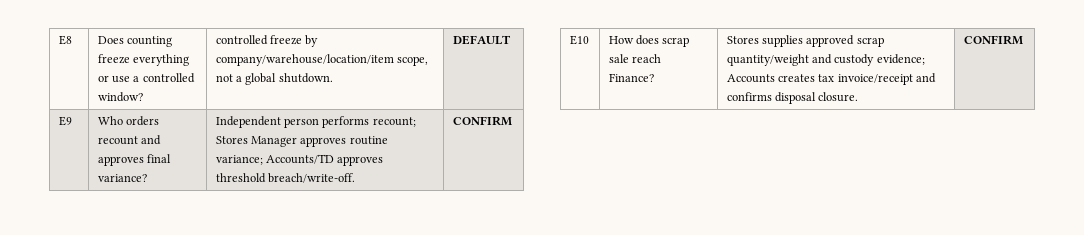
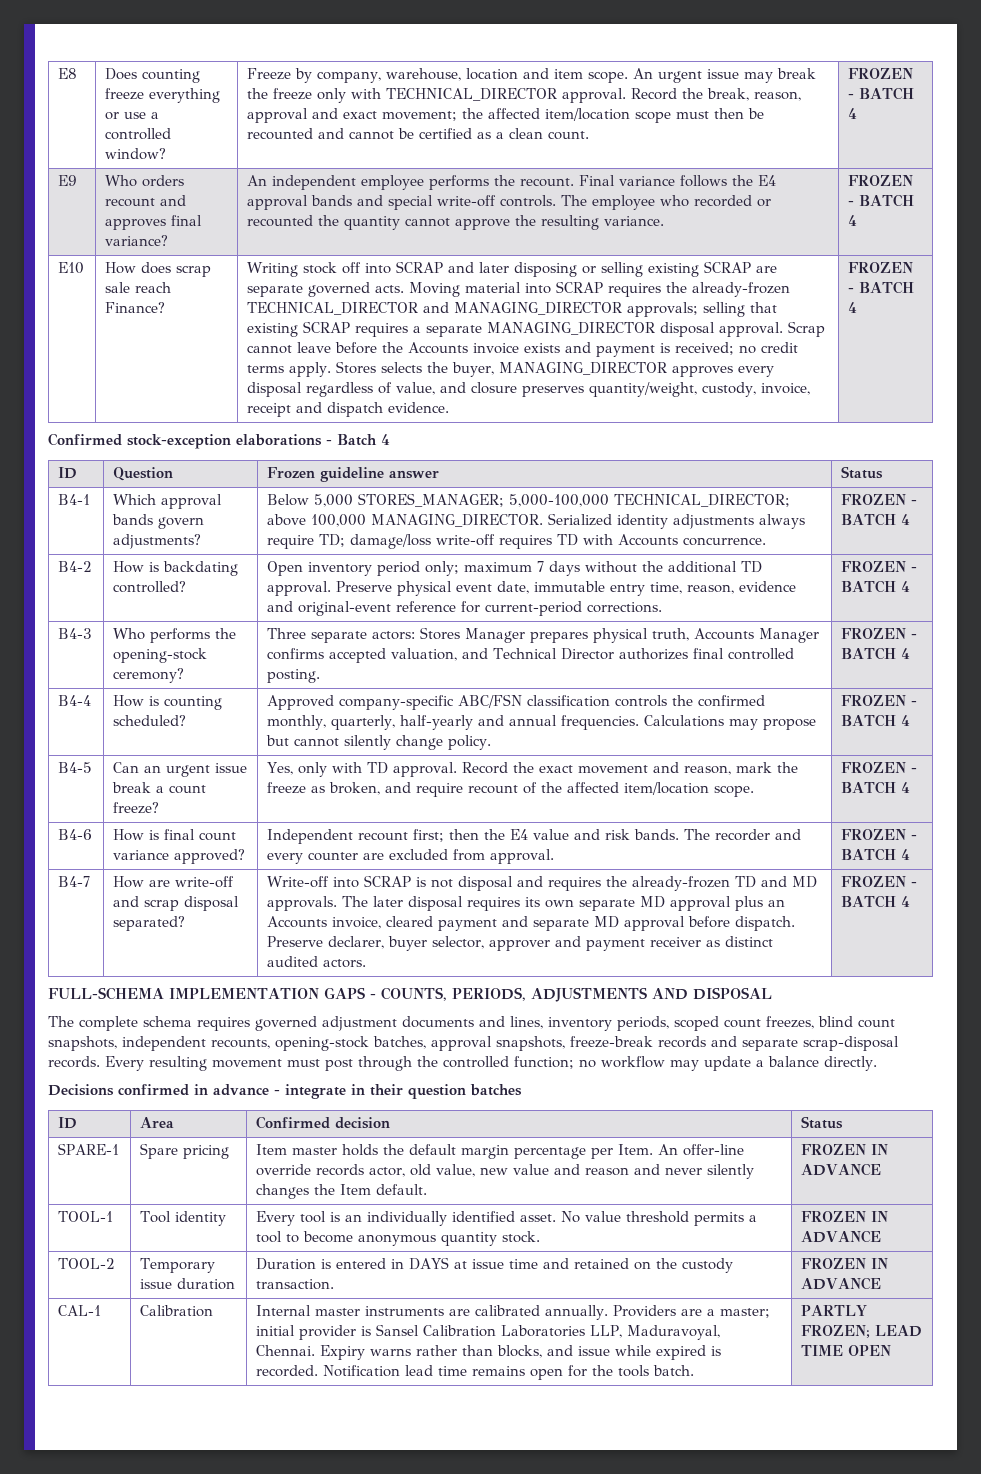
- controlled freeze by company/warehouse/location/item scope, not a global shutdown. | DEFAULT
+ Freeze by company, warehouse, location and item scope. An urgent issue may break the freeze only with TECHNICAL_DIRECTOR approval. Record the break, reason, approval and exact movement; the affected item/location scope must then be recounted and cannot be certified as a clean count. | FROZEN - BATCH 4
- Independent person performs recount; Stores Manager approves routine variance; Accounts/TD approves threshold breach/write-off. | CONFIRM
+ An independent employee performs the recount. Final variance follows the E4 approval bands and special write-off controls. The employee who recorded or recounted the quantity cannot approve the resulting variance. | FROZEN - BATCH 4
- Stores supplies approved scrap quantity/weight and custody evidence; Accounts creates tax invoice/receipt and confirms disposal closure. | CONFIRM
+ Writing stock off into SCRAP and later disposing or selling existing SCRAP are separate governed acts. Moving material into SCRAP requires the already-frozen TECHNICAL_DIRECTOR and MANAGING_DIRECTOR approvals; selling that existing SCRAP requires a separate MANAGING_DIRECTOR disposal approval. Scrap cannot leave before the Accounts invoice exists and payment is received; no credit terms apply. Stores selects the buyer, MANAGING_DIRECTOR approves every disposal regardless of value, and closure preserves quantity/weight, custody, invoice, receipt and dispatch evidence. | FROZEN - BATCH 4
+ Confirmed stock-exception elaborations - Batch 4
+ ID | Question | Frozen guideline answer | Status
+ B4-1 | Which approval bands govern adjustments? | Below 5,000 STORES_MANAGER; 5,000-100,000 TECHNICAL_DIRECTOR; above 100,000 MANAGING_DIRECTOR. Serialized identity adjustments always require TD; damage/loss write-off requires TD with Accounts concurrence. | FROZEN - BATCH 4
+ B4-2 | How is backdating controlled? | Open inventory period only; maximum 7 days without the additional TD approval. Preserve physical event date, immutable entry time, reason, evidence and original-event reference for current-period corrections. | FROZEN - BATCH 4
+ B4-3 | Who performs the opening-stock ceremony? | Three separate actors: Stores Manager prepares physical truth, Accounts Manager confirms accepted valuation, and Technical Director authorizes final controlled posting. | FROZEN - BATCH 4
+ B4-4 | How is counting scheduled? | Approved company-specific ABC/FSN classification controls the confirmed monthly, quarterly, half-yearly and annual frequencies. Calculations may propose but cannot silently change policy. | FROZEN - BATCH 4
+ B4-5 | Can an urgent issue break a count freeze? | Yes, only with TD approval. Record the exact movement and reason, mark the freeze as broken, and require recount of the affected item/location scope. | FROZEN - BATCH 4
+ B4-6 | How is final count variance approved? | Independent recount first; then the E4 value and risk bands. The recorder and every counter are excluded from approval. | FROZEN - BATCH 4
+ B4-7 | How are write-off and scrap disposal separated? | Write-off into SCRAP is not disposal and requires the already-frozen TD and MD approvals. The later disposal requires its own separate MD approval plus an Accounts invoice, cleared payment and separate MD approval before dispatch. Preserve declarer, buyer selector, approver and payment receiver as distinct audited actors. | FROZEN - BATCH 4
+ FULL-SCHEMA IMPLEMENTATION GAPS - COUNTS, PERIODS, ADJUSTMENTS AND DISPOSAL
+ The complete schema requires governed adjustment documents and lines, inventory periods, scoped count freezes, blind count snapshots, independent recounts, opening-stock batches, approval snapshots, freeze-break records and separate scrap-disposal records. Every resulting movement must post through the controlled function; no workflow may update a balance directly.
+ Decisions confirmed in advance - integrate in their question batches
+ ID | Area | Confirmed decision | Status
+ SPARE-1 | Spare pricing | Item master holds the default margin percentage per Item. An offer-line override records actor, old value, new value and reason and never silently changes the Item default. | FROZEN IN ADVANCE
+ TOOL-1 | Tool identity | Every tool is an individually identified asset. No value threshold permits a tool to become anonymous quantity stock. | FROZEN IN ADVANCE
+ TOOL-2 | Temporary issue duration | Duration is entered in DAYS at issue time and retained on the custody transaction. | FROZEN IN ADVANCE
+ CAL-1 | Calibration | Internal master instruments are calibrated annually. Providers are a master; initial provider is Sansel Calibration Laboratories LLP, Maduravoyal, Chennai. Expiry warns rather than blocks, and issue while expired is recorded. Notification lead time remains open for the tools batch. | PARTLY FROZEN; LEAD TIME OPEN

